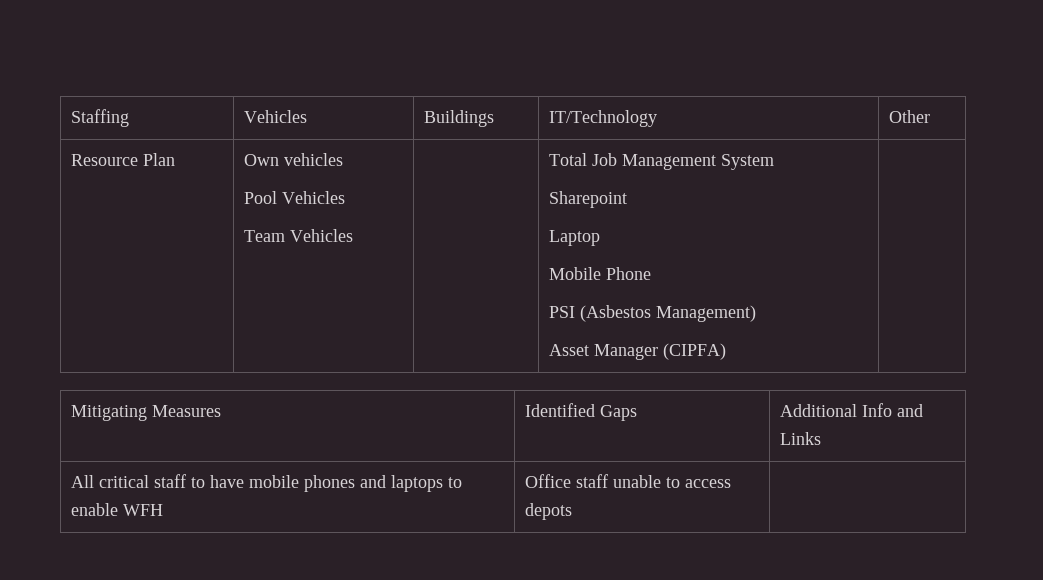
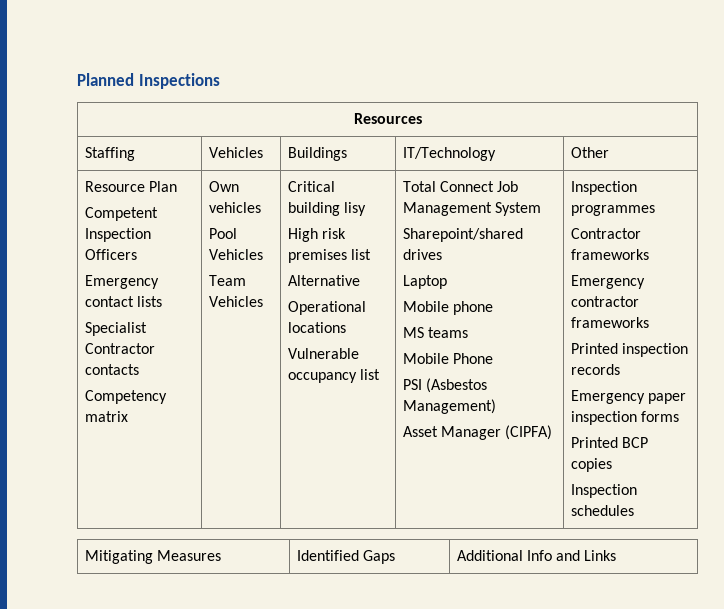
+ Planned Inspections
+ Resources
+ Competent Inspection Officers
+ Emergency contact lists
+ Specialist Contractor contacts
+ Competency matrix
+ Critical building lisy
+ High risk premises list
+ Alternative
+ Operational locations
+ Vulnerable occupancy list
- Total Job Management System
+ Total Connect Job Management System
- Sharepoint
+ Sharepoint/shared drives
+ Mobile phone
+ MS teams
+ Inspection programmes
+ Contractor frameworks
+ Emergency contractor frameworks
+ Printed inspection records
+ Emergency paper inspection forms
+ Printed BCP copies
+ Inspection schedules
- All critical staff to have mobile phones and laptops to enable WFH | Office staff unable to access depots |

